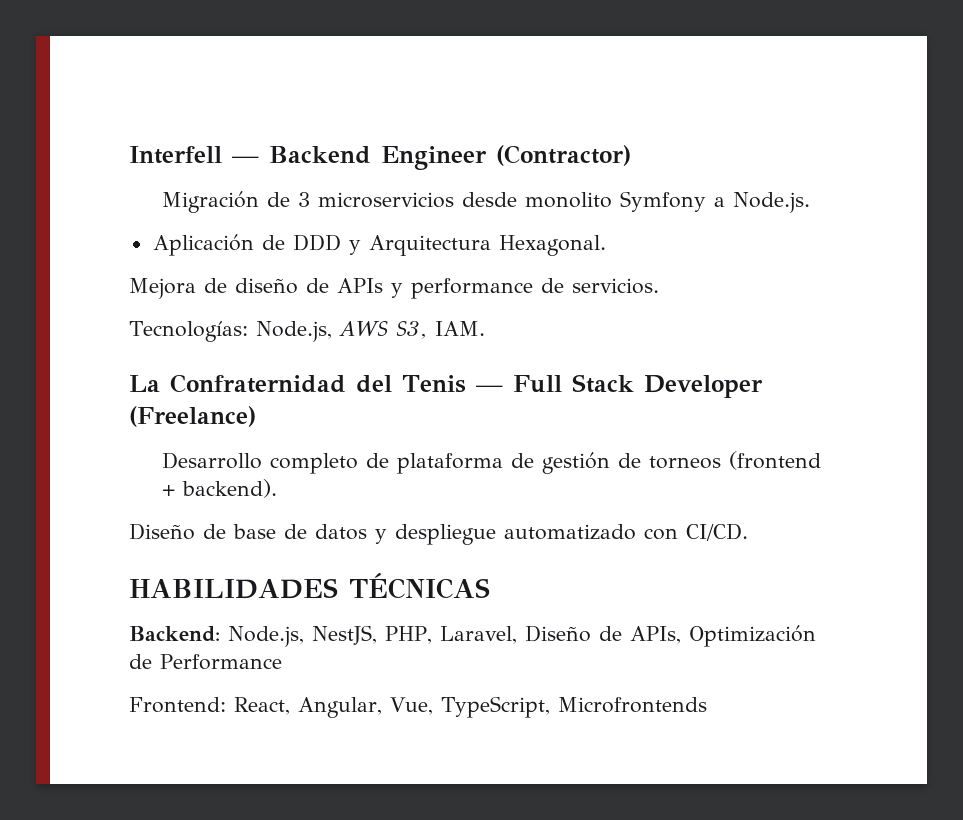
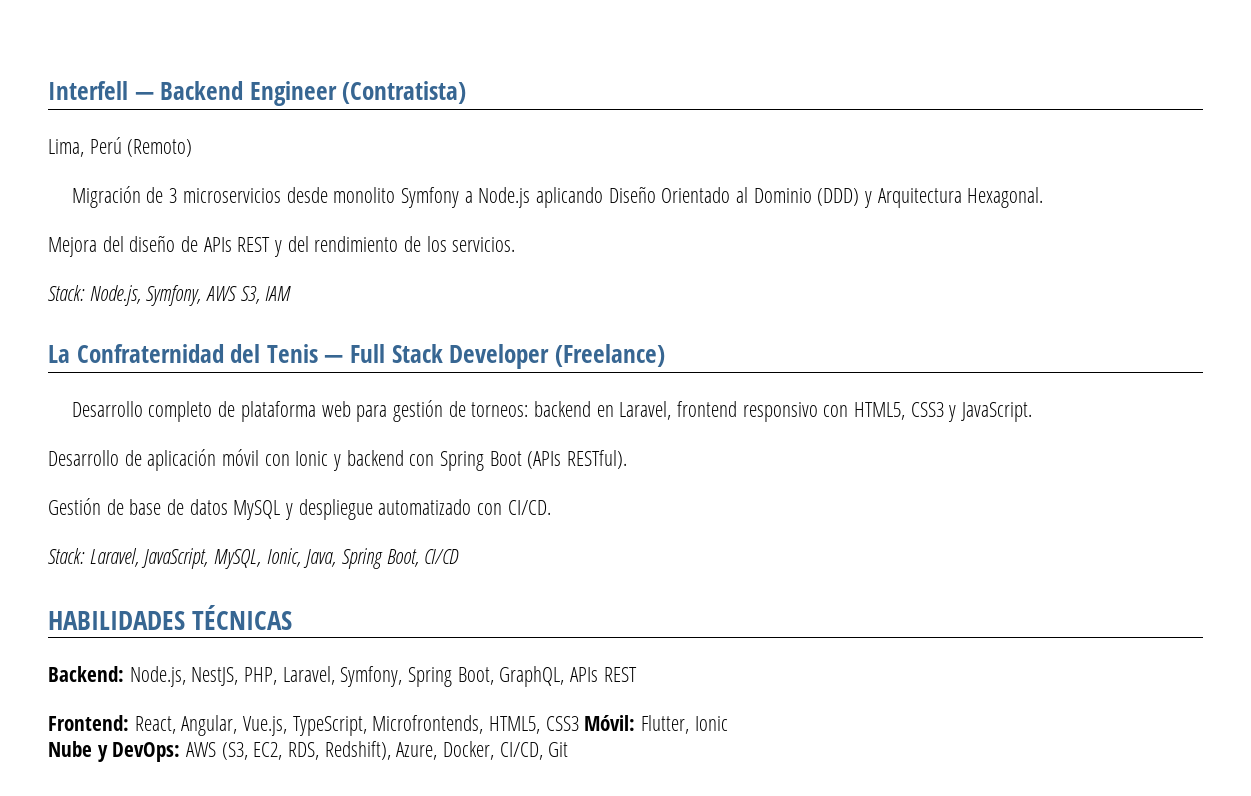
- Interfell — Backend Engineer (Contractor)
+ Interfell — Backend Engineer (Contratista)
+ Lima, Perú (Remoto)
- Migración de 3 microservicios desde monolito Symfony a Node.js.
- Aplicación de DDD y Arquitectura Hexagonal.
+ Migración de 3 microservicios desde monolito Symfony a Node.js aplicando Diseño Orientado al Dominio (DDD) y Arquitectura Hexagonal.
- Mejora de diseño de APIs y performance de servicios.
- Tecnologías: Node.js, AWS S3, IAM.
+ Mejora del diseño de APIs REST y del rendimiento de los servicios.
+ Stack: Node.js, Symfony, AWS S3, IAM
- Desarrollo completo de plataforma de gestión de torneos (frontend + backend).
- Diseño de base de datos y despliegue automatizado con CI/CD.
+ Desarrollo completo de plataforma web para gestión de torneos: backend en Laravel, frontend responsivo con HTML5, CSS3 y JavaScript.
+ Desarrollo de aplicación móvil con Ionic y backend con Spring Boot (APIs RESTful).
+ Gestión de base de datos MySQL y despliegue automatizado con CI/CD.
+ Stack: Laravel, JavaScript, MySQL, Ionic, Java, Spring Boot, CI/CD
- Backend: Node.js, NestJS, PHP, Laravel, Diseño de APIs, Optimización de Performance
- Frontend: React, Angular, Vue, TypeScript, Microfrontends
+ Backend: Node.js, NestJS, PHP, Laravel, Symfony, Spring Boot, GraphQL, APIs REST
+ Frontend: React, Angular, Vue.js, TypeScript, Microfrontends, HTML5, CSS3 Móvil: Flutter, Ionic
+ Nube y DevOps: AWS (S3, EC2, RDS, Redshift), Azure, Docker, CI/CD, Git

